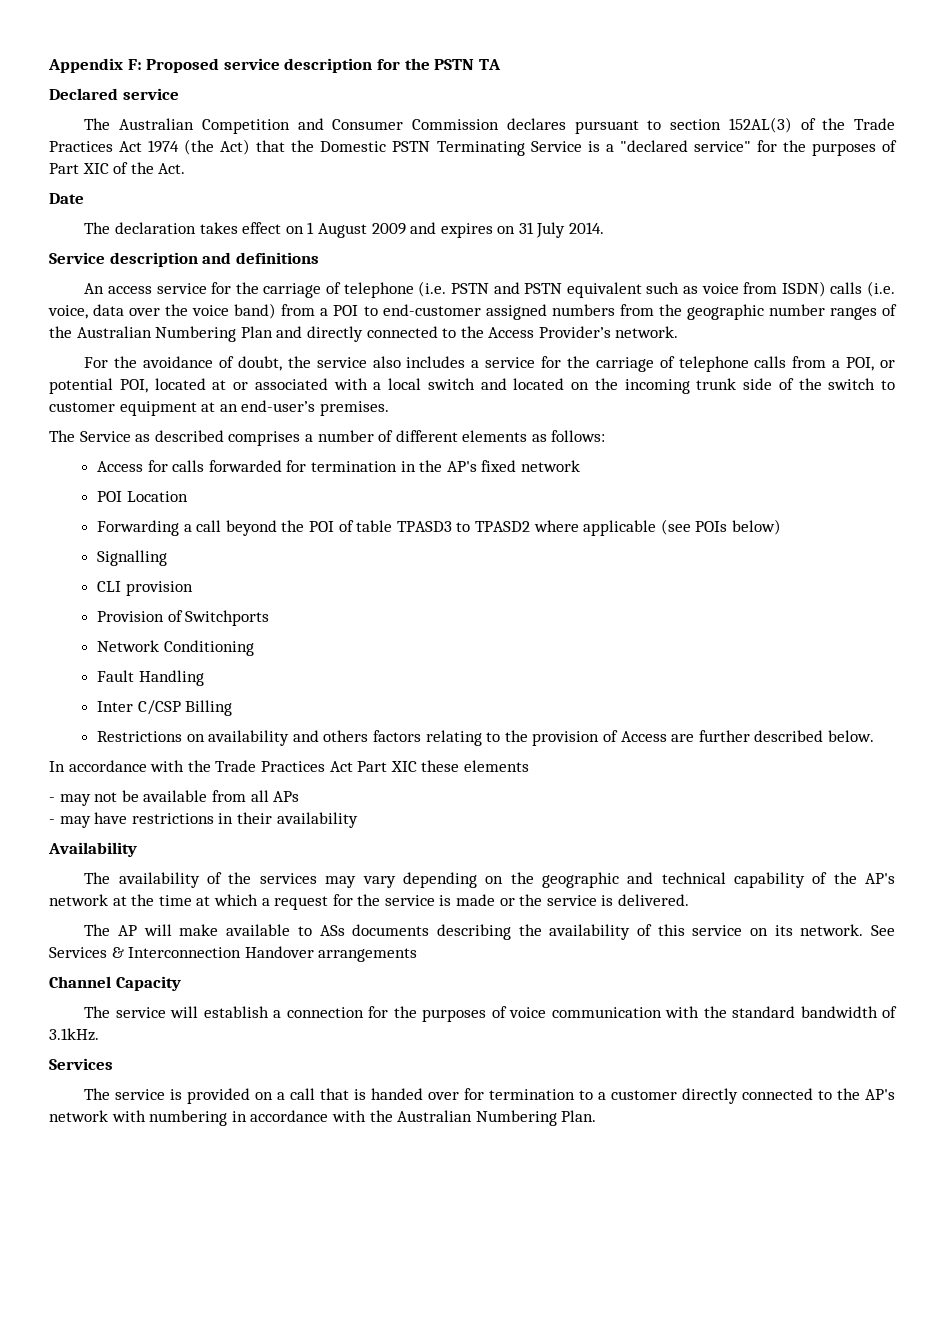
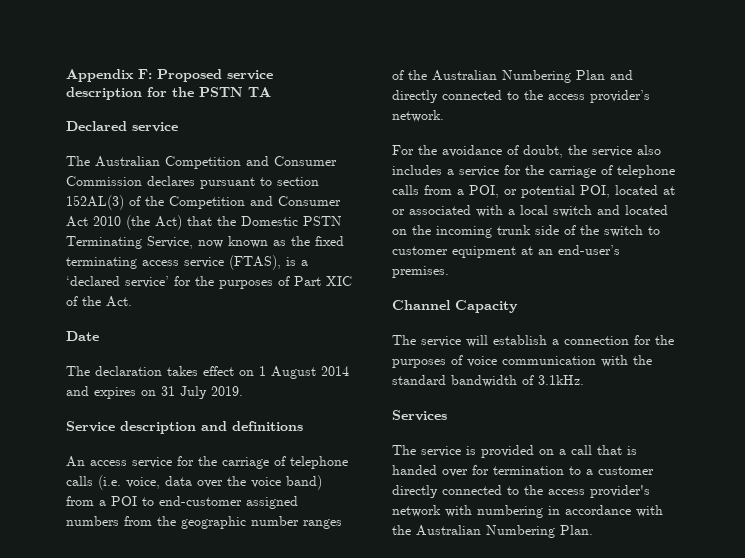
- The Australian Competition and Consumer Commission declares pursuant to section 152AL(3) of the Trade Practices Act 1974 (the Act) that the Domestic PSTN Terminating Service is a "declared service" for the purposes of Part XIC of the Act.
+ The Australian Competition and Consumer Commission declares pursuant to section 152AL(3) of the Competition and Consumer Act 2010 (the Act) that the Domestic PSTN Terminating Service, now known as the fixed terminating access service (FTAS), is a ‘declared service’ for the purposes of Part XIC of the Act.
- The declaration takes effect on 1 August 2009 and expires on 31 July 2014.
+ The declaration takes effect on 1 August 2014 and expires on 31 July 2019.
- An access service for the carriage of telephone (i.e. PSTN and PSTN equivalent such as voice from ISDN) calls (i.e. voice, data over the voice band) from a POI to end-customer assigned numbers from the geographic number ranges of the Australian Numbering Plan and directly connected to the Access Provider’s network.
+ An access service for the carriage of telephone calls (i.e. voice, data over the voice band) from a POI to end-customer assigned numbers from the geographic number ranges of the Australian Numbering Plan and directly connected to the access provider’s network.
- The Service as described comprises a number of different elements as follows:
- Access for calls forwarded for termination in the AP's fixed network
- POI Location
- Forwarding a call beyond the POI of table TPASD3 to TPASD2 where applicable (see POIs below)
- Signalling
- CLI provision
- Provision of Switchports
- Network Conditioning
- Fault Handling
- Inter C/CSP Billing
- Restrictions on availability and others factors relating to the provision of Access are further described below.
- In accordance with the Trade Practices Act Part XIC these elements
- - may not be available from all APs
- - may have restrictions in their availability
- Availability
- The availability of the services may vary depending on the geographic and technical capability of the AP's network at the time at which a request for the service is made or the service is delivered.
- The AP will make available to ASs documents describing the availability of this service on its network. See Services & Interconnection Handover arrangements
- The service is provided on a call that is handed over for termination to a customer directly connected to the AP's network with numbering in accordance with the Australian Numbering Plan.
+ The service is provided on a call that is handed over for termination to a customer directly connected to the access provider's network with numbering in accordance with the Australian Numbering Plan.

